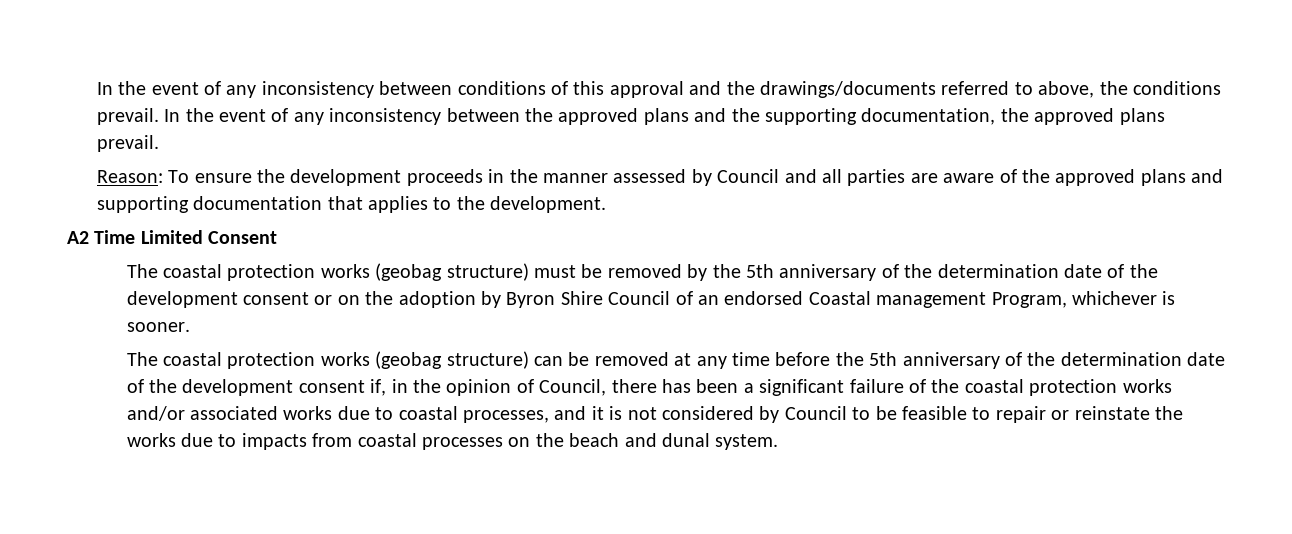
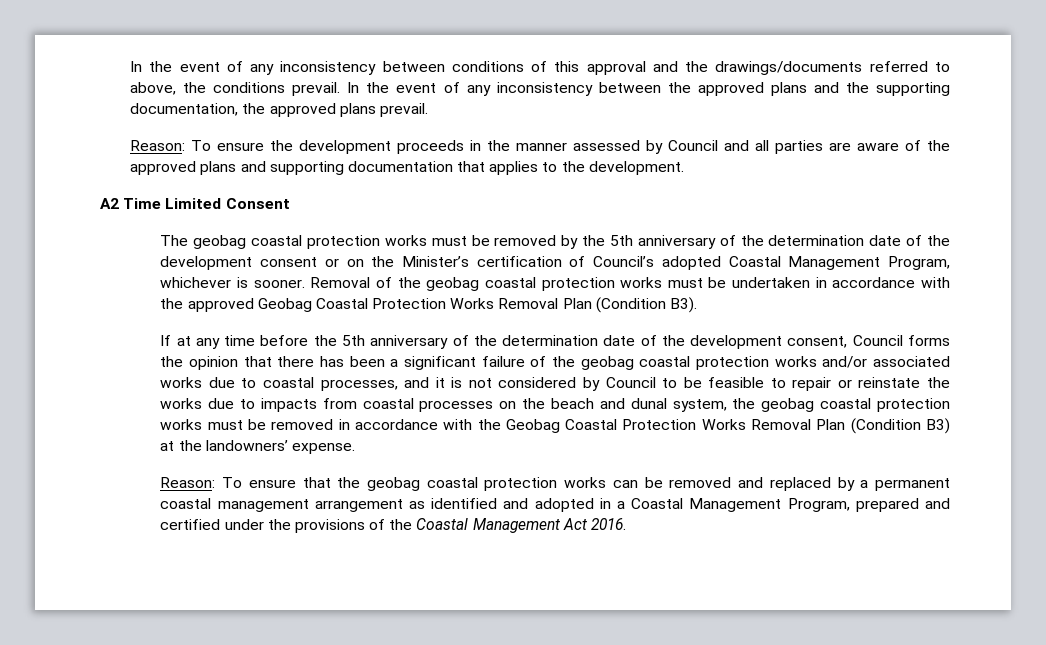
- The coastal protection works (geobag structure) must be removed by the 5th anniversary of the determination date of the development consent or on the adoption by Byron Shire Council of an endorsed Coastal management Program, whichever is sooner.
- The coastal protection works (geobag structure) can be removed at any time before the 5th anniversary of the determination date of the development consent if, in the opinion of Council, there has been a significant failure of the coastal protection works and/or associated works due to coastal processes, and it is not considered by Council to be feasible to repair or reinstate the works due to impacts from coastal processes on the beach and dunal system.
+ The geobag coastal protection works must be removed by the 5th anniversary of the determination date of the development consent or on the Minister’s certification of Council’s adopted Coastal Management Program, whichever is sooner. Removal of the geobag coastal protection works must be undertaken in accordance with the approved Geobag Coastal Protection Works Removal Plan (Condition B3).
+ If at any time before the 5th anniversary of the determination date of the development consent, Council forms the opinion that there has been a significant failure of the geobag coastal protection works and/or associated works due to coastal processes, and it is not considered by Council to be feasible to repair or reinstate the works due to impacts from coastal processes on the beach and dunal system, the geobag coastal protection works must be removed in accordance with the Geobag Coastal Protection Works Removal Plan (Condition B3) at the landowners’ expense.
+ Reason: To ensure that the geobag coastal protection works can be removed and replaced by a permanent coastal management arrangement as identified and adopted in a Coastal Management Program, prepared and certified under the provisions of the Coastal Management Act 2016.

